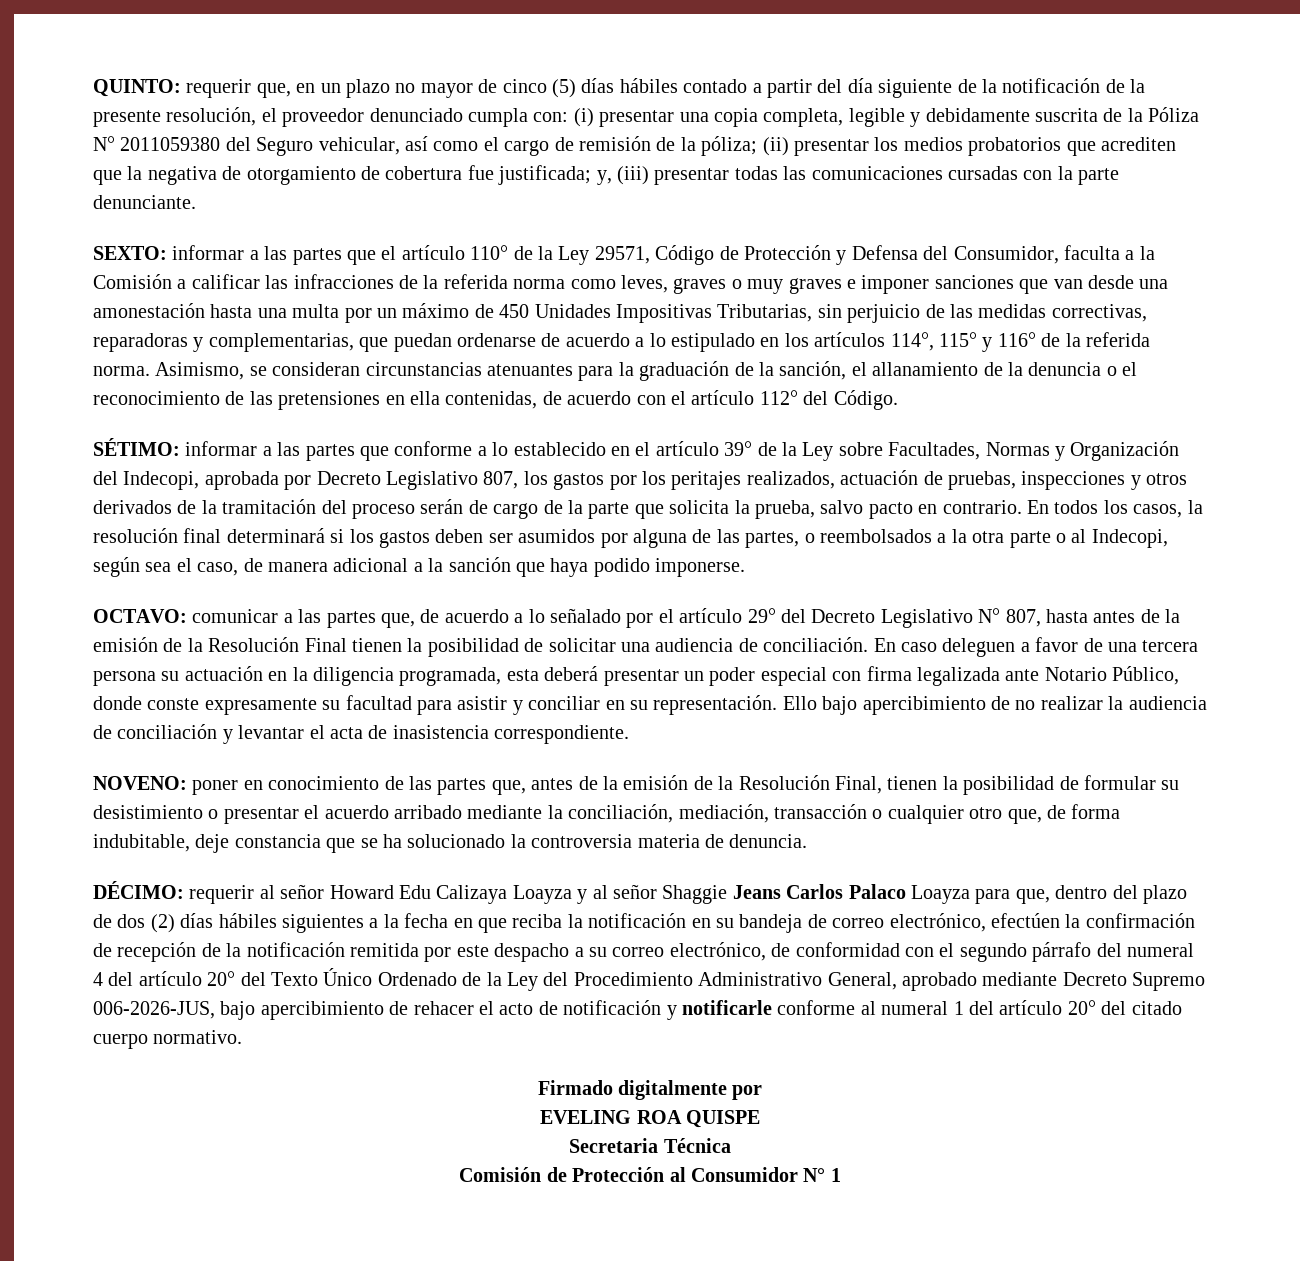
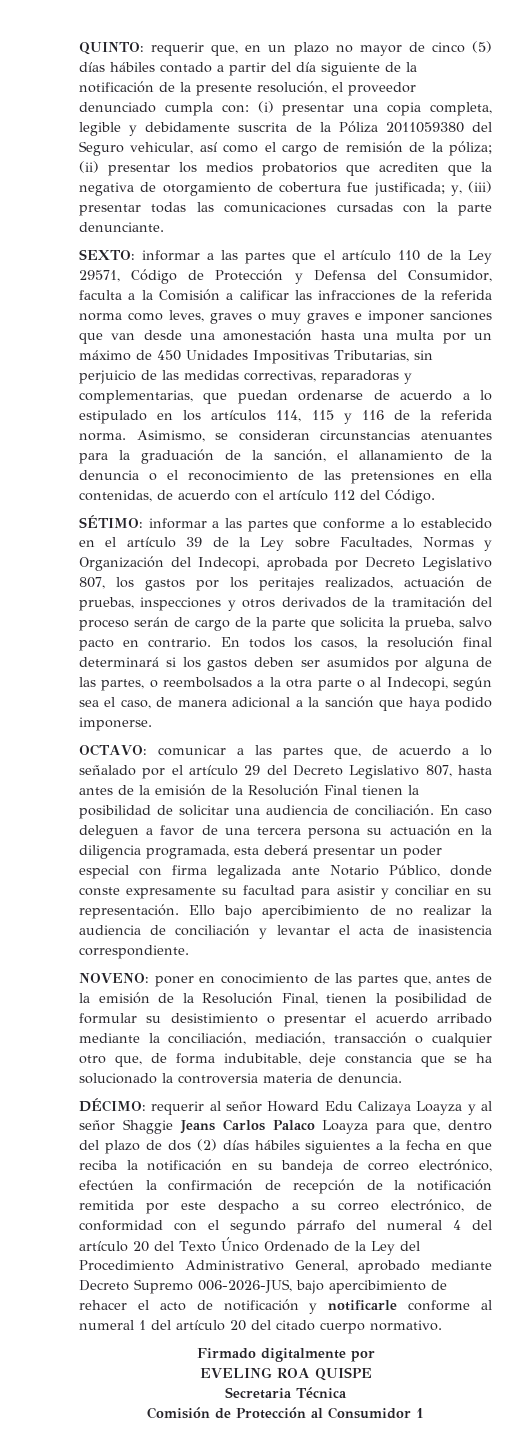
- (i) presentar una copia completa, legible y debidamente suscrita de la Póliza N° 2011059380 del Seguro vehicular, así como el cargo de remisión de la póliza;
+ (i) presentar una copia completa, legible y debidamente suscrita de la Póliza 2011059380 del Seguro vehicular, así como el cargo de remisión de la póliza;
- informar a las partes que el artículo 110° de la Ley 29571, Código de Protección y Defensa del Consumidor, faculta a la Comisión a calificar las infracciones de la referida norma como leves, graves o muy graves e imponer sanciones que van desde una amonestación hasta una multa por un máximo de 450 Unidades Impositivas Tributarias, sin perjuicio de las medidas correctivas, reparadoras y complementarias, que puedan ordenarse de acuerdo a lo estipulado en los artículos 114°, 115° y 116° de la referida norma.
+ informar a las partes que el artículo 110 de la Ley 29571, Código de Protección y Defensa del Consumidor, faculta a la Comisión a calificar las infracciones de la referida norma como leves, graves o muy graves e imponer sanciones que van desde una amonestación hasta una multa por un máximo de 450 Unidades Impositivas Tributarias, sin perjuicio de las medidas correctivas, reparadoras y complementarias, que puedan ordenarse de acuerdo a lo estipulado en los artículos 114, 115 y 116 de la referida norma.
- Asimismo, se consideran circunstancias atenuantes para la graduación de la sanción, el allanamiento de la denuncia o el reconocimiento de las pretensiones en ella contenidas, de acuerdo con el artículo 112° del Código.
+ Asimismo, se consideran circunstancias atenuantes para la graduación de la sanción, el allanamiento de la denuncia o el reconocimiento de las pretensiones en ella contenidas, de acuerdo con el artículo 112 del Código.
- SÉTIMO: informar a las partes que conforme a lo establecido en el artículo 39° de la Ley sobre Facultades, Normas y Organización del Indecopi, aprobada por Decreto Legislativo 807, los gastos por los peritajes realizados, actuación de pruebas, inspecciones y otros derivados de la tramitación del proceso serán de cargo de la parte que solicita la prueba, salvo pacto en contrario.
+ SÉTIMO: informar a las partes que conforme a lo establecido en el artículo 39 de la Ley sobre Facultades, Normas y Organización del Indecopi, aprobada por Decreto Legislativo 807, los gastos por los peritajes realizados, actuación de pruebas, inspecciones y otros derivados de la tramitación del proceso serán de cargo de la parte que solicita la prueba, salvo pacto en contrario.
- OCTAVO: comunicar a las partes que, de acuerdo a lo señalado por el artículo 29° del Decreto Legislativo N° 807, hasta antes de la emisión de la Resolución Final tienen la posibilidad de solicitar una audiencia de conciliación.
+ OCTAVO: comunicar a las partes que, de acuerdo a lo señalado por el artículo 29 del Decreto Legislativo 807, hasta antes de la emisión de la Resolución Final tienen la posibilidad de solicitar una audiencia de conciliación.
- requerir al señor Howard Edu Calizaya Loayza y al señor Shaggie Jeans Carlos Palaco Loayza para que, dentro del plazo de dos (2) días hábiles siguientes a la fecha en que reciba la notificación en su bandeja de correo electrónico, efectúen la confirmación de recepción de la notificación remitida por este despacho a su correo electrónico, de conformidad con el segundo párrafo del numeral 4 del artículo 20° del Texto Único Ordenado de la Ley del Procedimiento Administrativo General, aprobado mediante Decreto Supremo 006-2026-JUS, bajo apercibimiento de rehacer el acto de notificación y notificarle conforme al numeral 1 del artículo 20° del citado cuerpo normativo.
+ requerir al señor Howard Edu Calizaya Loayza y al señor Shaggie Jeans Carlos Palaco Loayza para que, dentro del plazo de dos (2) días hábiles siguientes a la fecha en que reciba la notificación en su bandeja de correo electrónico, efectúen la confirmación de recepción de la notificación remitida por este despacho a su correo electrónico, de conformidad con el segundo párrafo del numeral 4 del artículo 20 del Texto Único Ordenado de la Ley del Procedimiento Administrativo General, aprobado mediante Decreto Supremo 006-2026-JUS, bajo apercibimiento de rehacer el acto de notificación y notificarle conforme al numeral 1 del artículo 20 del citado cuerpo normativo.
- Comisión de Protección al Consumidor N° 1
+ Comisión de Protección al Consumidor 1

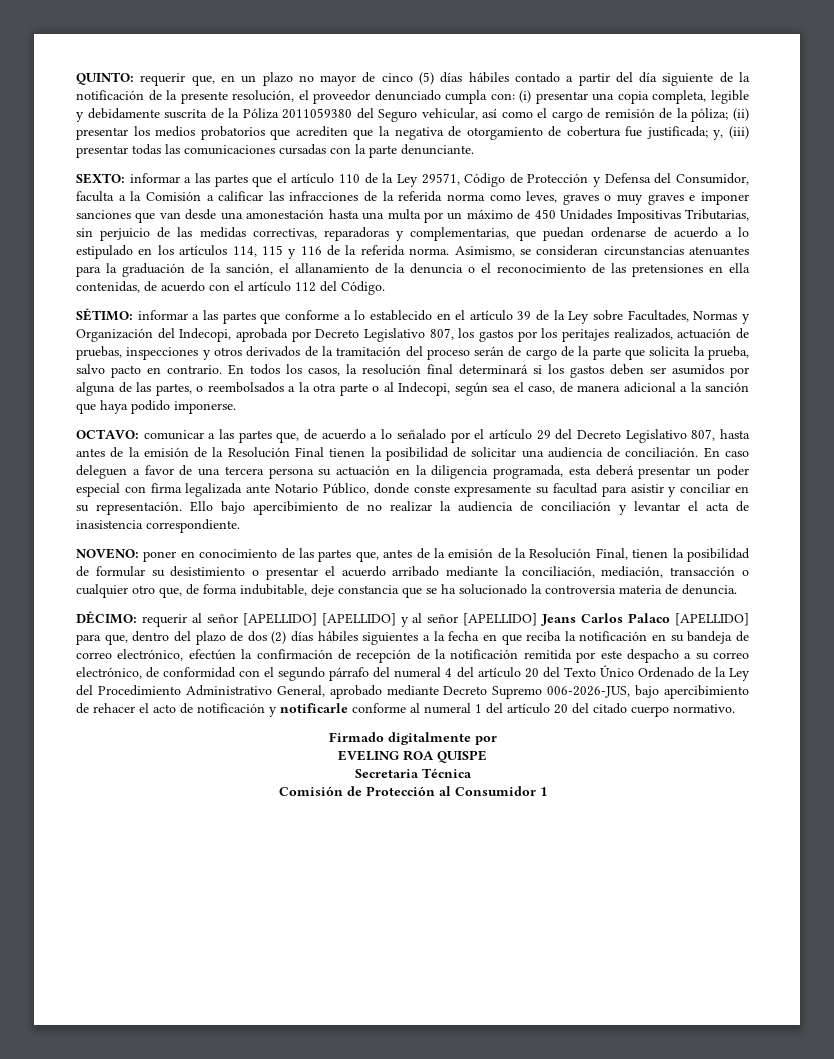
- requerir al señor Howard Edu Calizaya Loayza y al señor Shaggie Jeans Carlos Palaco Loayza para que, dentro del plazo de dos (2) días hábiles siguientes a la fecha en que reciba la notificación en su bandeja de correo electrónico, efectúen la confirmación de recepción de la notificación remitida por este despacho a su correo electrónico, de conformidad con el segundo párrafo del numeral 4 del artículo 20 del Texto Único Ordenado de la Ley del Procedimiento Administrativo General, aprobado mediante Decreto Supremo 006-2026-JUS, bajo apercibimiento de rehacer el acto de notificación y notificarle conforme al numeral 1 del artículo 20 del citado cuerpo normativo.
+ requerir al señor [APELLIDO] [APELLIDO] y al señor [APELLIDO] Jeans Carlos Palaco [APELLIDO] para que, dentro del plazo de dos (2) días hábiles siguientes a la fecha en que reciba la notificación en su bandeja de correo electrónico, efectúen la confirmación de recepción de la notificación remitida por este despacho a su correo electrónico, de conformidad con el segundo párrafo del numeral 4 del artículo 20 del Texto Único Ordenado de la Ley del Procedimiento Administrativo General, aprobado mediante Decreto Supremo 006-2026-JUS, bajo apercibimiento de rehacer el acto de notificación y notificarle conforme al numeral 1 del artículo 20 del citado cuerpo normativo.

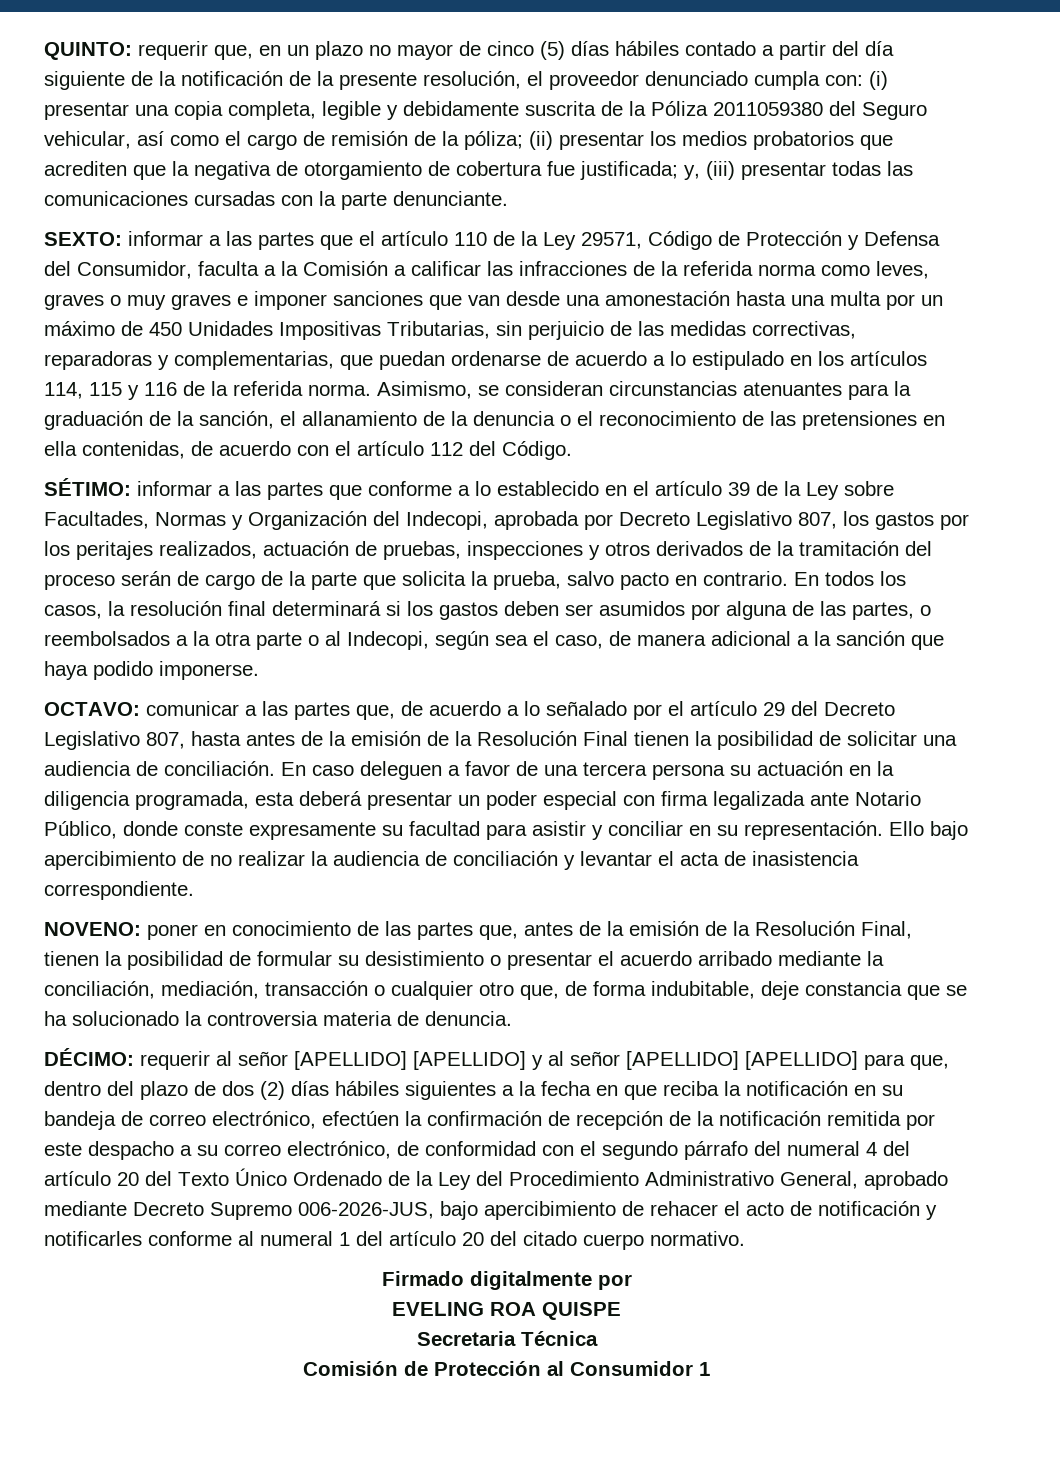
- requerir al señor [APELLIDO] [APELLIDO] y al señor [APELLIDO] Jeans Carlos Palaco [APELLIDO] para que, dentro del plazo de dos (2) días hábiles siguientes a la fecha en que reciba la notificación en su bandeja de correo electrónico, efectúen la confirmación de recepción de la notificación remitida por este despacho a su correo electrónico, de conformidad con el segundo párrafo del numeral 4 del artículo 20 del Texto Único Ordenado de la Ley del Procedimiento Administrativo General, aprobado mediante Decreto Supremo 006-2026-JUS, bajo apercibimiento de rehacer el acto de notificación y notificarle conforme al numeral 1 del artículo 20 del citado cuerpo normativo.
+ requerir al señor [APELLIDO] [APELLIDO] y al señor [APELLIDO] [APELLIDO] para que, dentro del plazo de dos (2) días hábiles siguientes a la fecha en que reciba la notificación en su bandeja de correo electrónico, efectúen la confirmación de recepción de la notificación remitida por este despacho a su correo electrónico, de conformidad con el segundo párrafo del numeral 4 del artículo 20 del Texto Único Ordenado de la Ley del Procedimiento Administrativo General, aprobado mediante Decreto Supremo 006-2026-JUS, bajo apercibimiento de rehacer el acto de notificación y notificarles conforme al numeral 1 del artículo 20 del citado cuerpo normativo.

